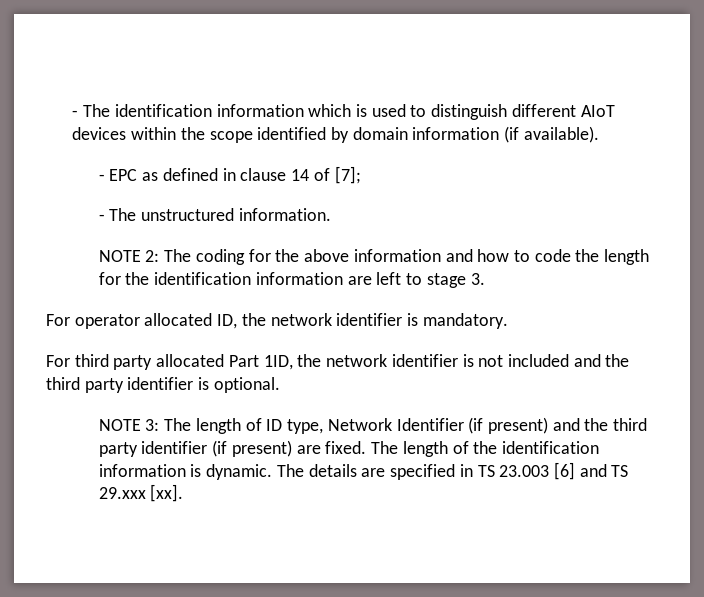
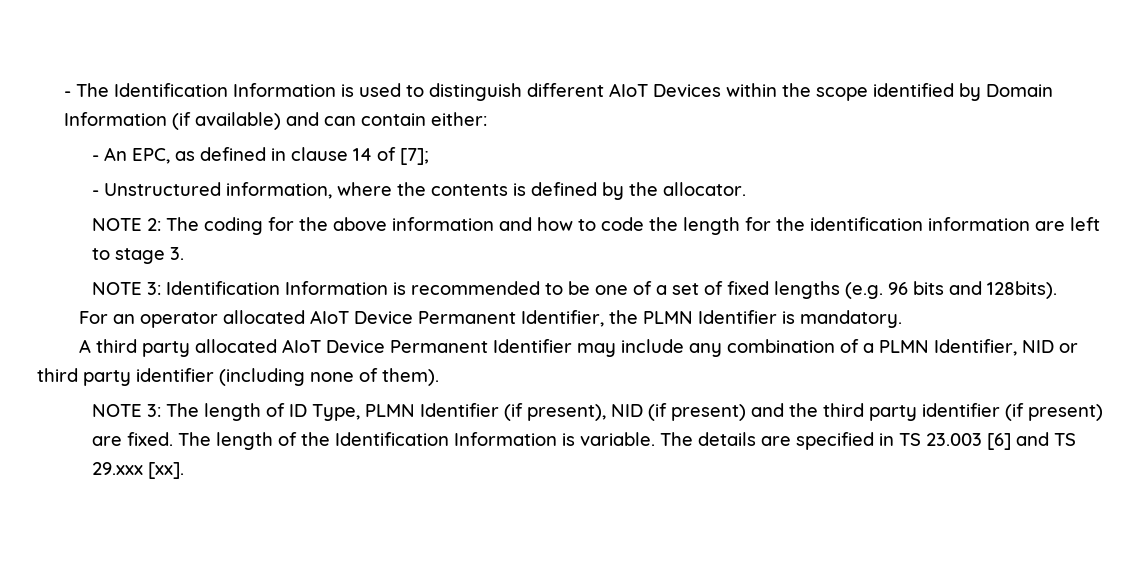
- - The identification information which is used to distinguish different AIoT devices within the scope identified by domain information (if available).
- - EPC as defined in clause 14 of [7];
+ - The Identification Information is used to distinguish different AIoT Devices within the scope identified by Domain Information (if available) and can contain either:
+ - An EPC, as defined in clause 14 of [7];
- - The unstructured information.
+ - Unstructured information, where the contents is defined by the allocator.
- For operator allocated ID, the network identifier is mandatory.
+ NOTE 3: Identification Information is recommended to be one of a set of fixed lengths (e.g. 96 bits and 128bits).
+ For an operator allocated AIoT Device Permanent Identifier, the PLMN Identifier is mandatory.
- For third party allocated Part 1ID, the network identifier is not included and the third party identifier is optional.
+ A third party allocated AIoT Device Permanent Identifier may include any combination of a PLMN Identifier, NID or third party identifier (including none of them).
- NOTE 3: The length of ID type, Network Identifier (if present) and the third party identifier (if present) are fixed.
+ NOTE 3: The length of ID Type, PLMN Identifier (if present), NID (if present) and the third party identifier (if present) are fixed.
- The length of the identification information is dynamic.
+ The length of the Identification Information is variable.

